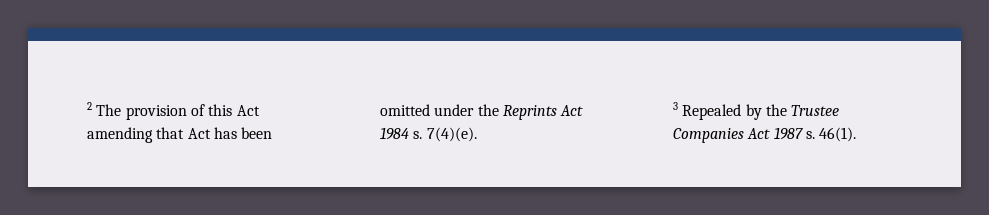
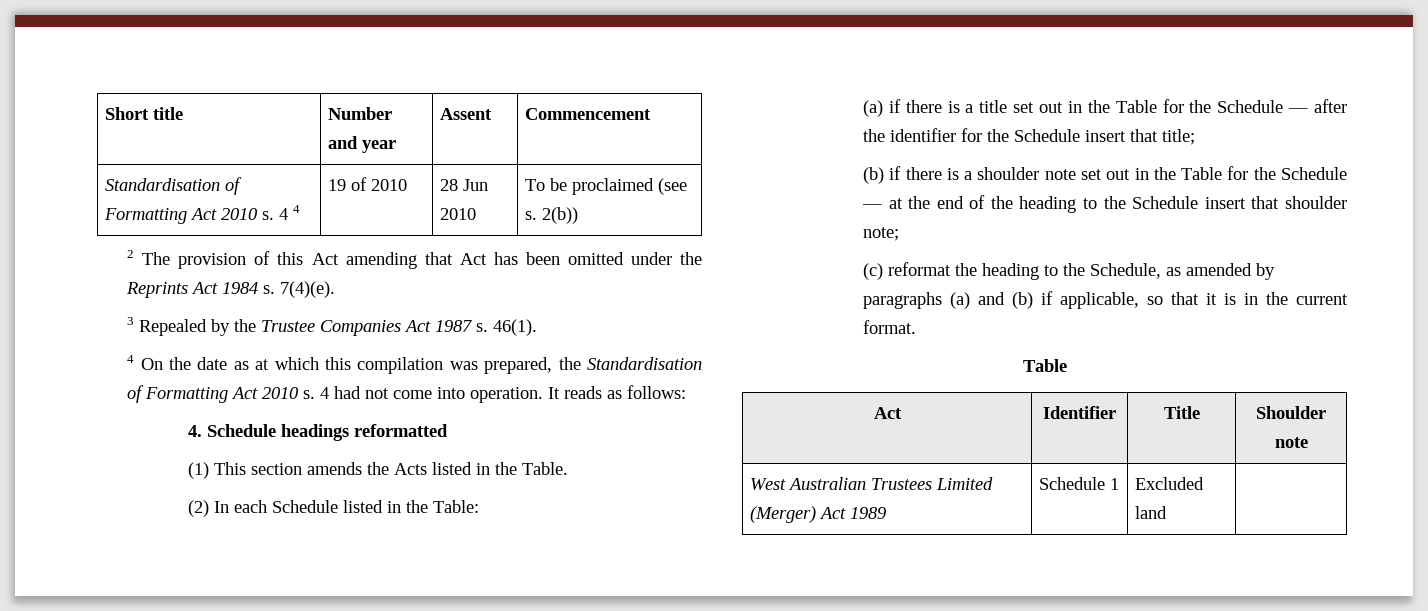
+ Short title | Number and year | Assent | Commencement
+ Standardisation of Formatting Act 2010 s. 4 4 | 19 of 2010 | 28 Jun 2010 | To be proclaimed (see s. 2(b))
+ 4 On the date as at which this compilation was prepared, the Standardisation of Formatting Act 2010 s. 4 had not come into operation. It reads as follows:
+ 4. Schedule headings reformatted
+ (1) This section amends the Acts listed in the Table.
+ (2) In each Schedule listed in the Table:
+ (a) if there is a title set out in the Table for the Schedule — after the identifier for the Schedule insert that title;
+ (b) if there is a shoulder note set out in the Table for the Schedule — at the end of the heading to the Schedule insert that shoulder note;
+ (c) reformat the heading to the Schedule, as amended by paragraphs (a) and (b) if applicable, so that it is in the current format.
+ Table
+ Act | Identifier | Title | Shoulder note
+ West Australian Trustees Limited (Merger) Act 1989 | Schedule 1 | Excluded land |

